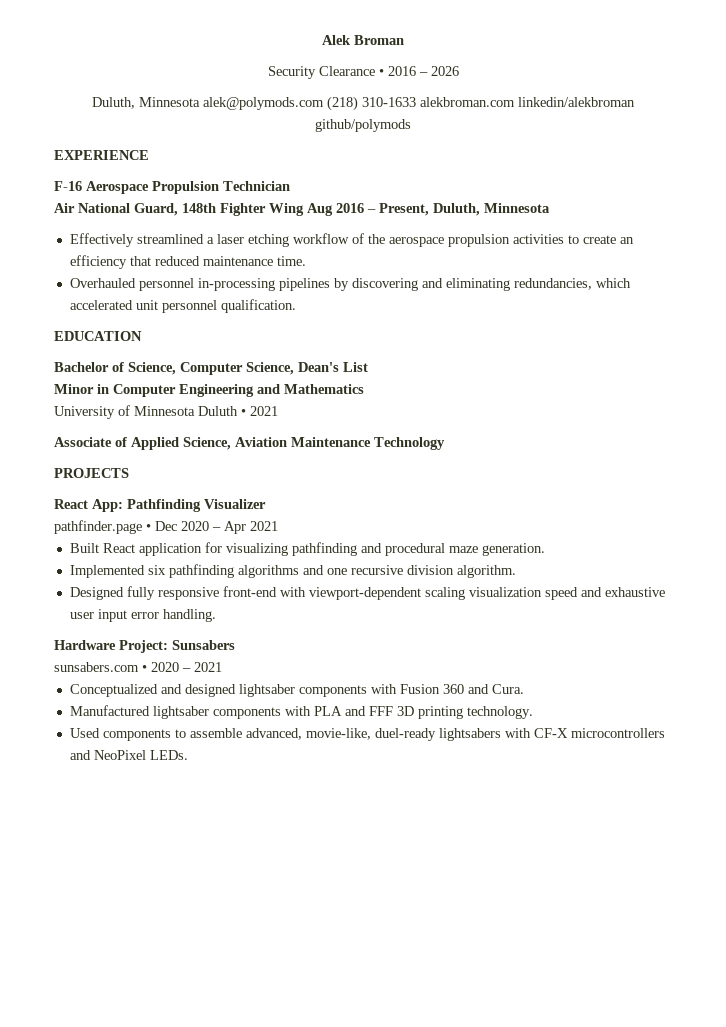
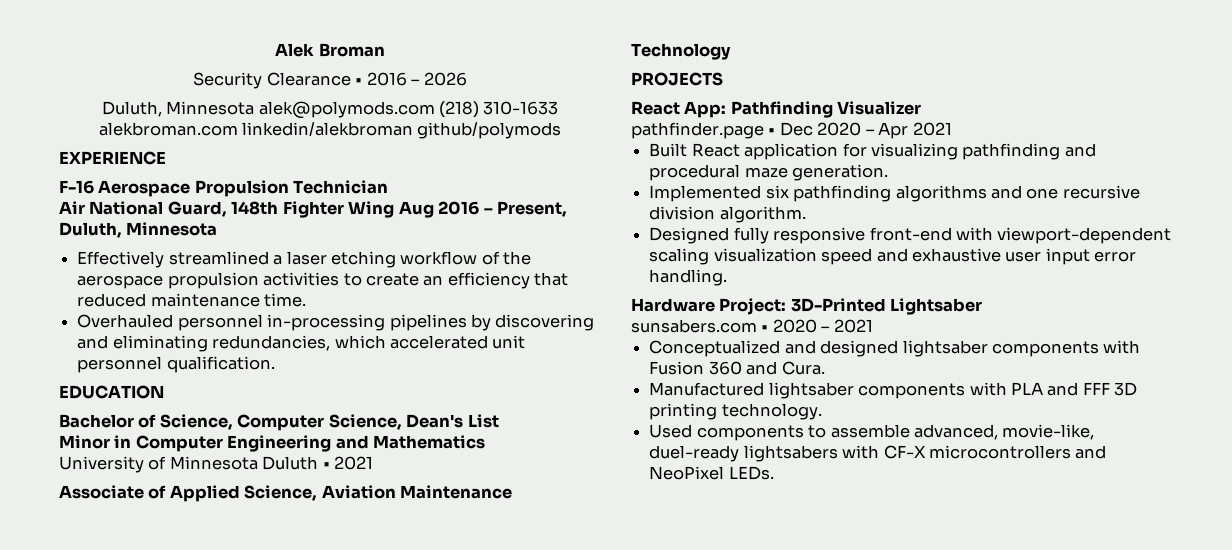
- Hardware Project: Sunsabers
+ Hardware Project: 3D-Printed Lightsaber

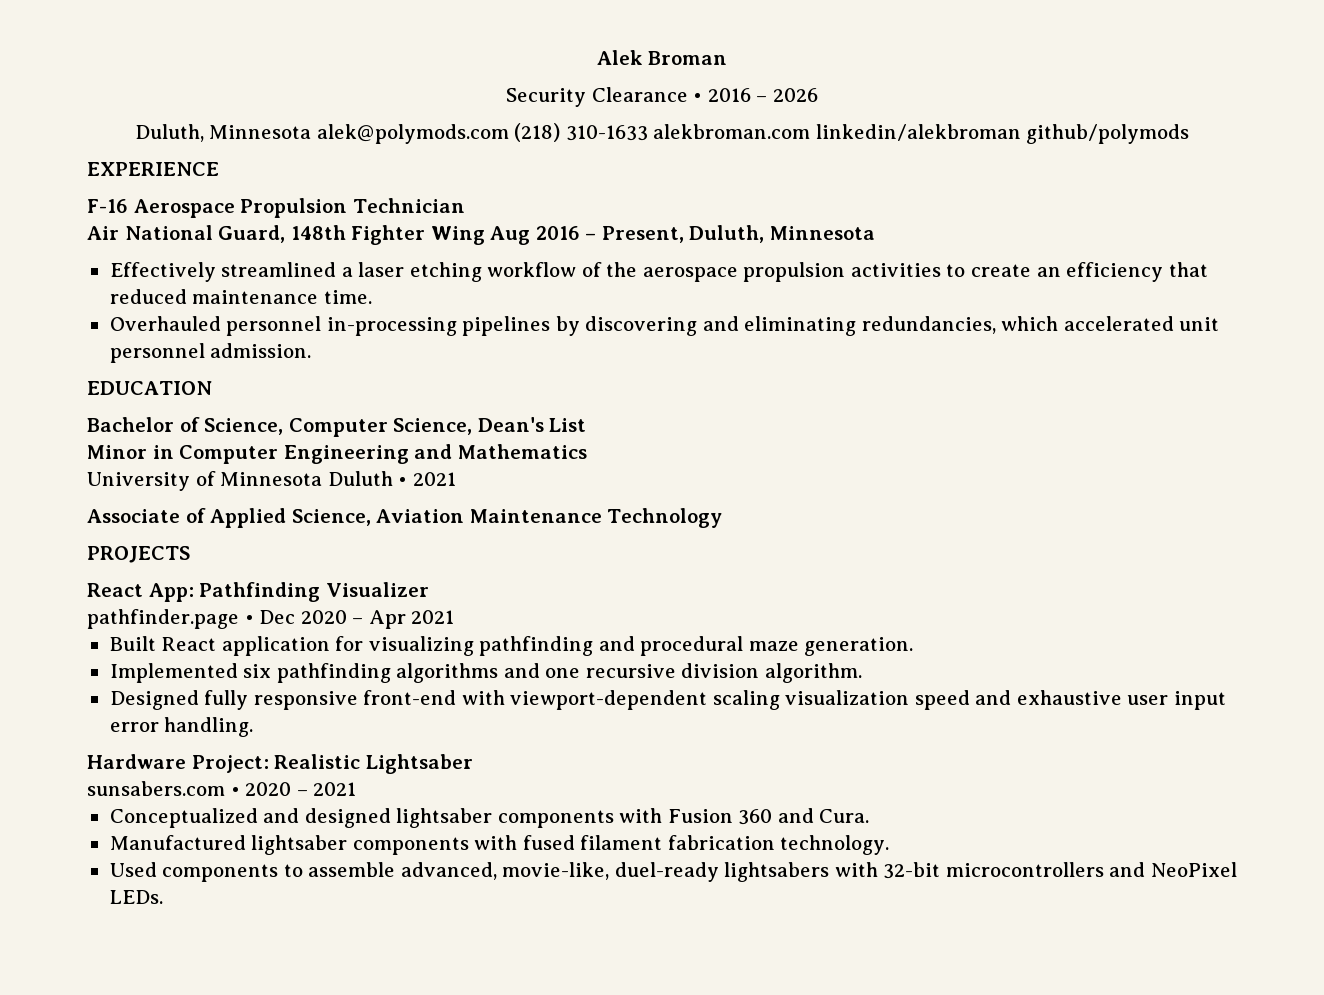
- Overhauled personnel in-processing pipelines by discovering and eliminating redundancies, which accelerated unit personnel qualification.
+ Overhauled personnel in-processing pipelines by discovering and eliminating redundancies, which accelerated unit personnel admission.
- Hardware Project: 3D-Printed Lightsaber
+ Hardware Project: Realistic Lightsaber
- Manufactured lightsaber components with PLA and FFF 3D printing technology.
+ Manufactured lightsaber components with fused filament fabrication technology.
- Used components to assemble advanced, movie-like, duel-ready lightsabers with CF-X microcontrollers and NeoPixel LEDs.
+ Used components to assemble advanced, movie-like, duel-ready lightsabers with 32-bit microcontrollers and NeoPixel LEDs.

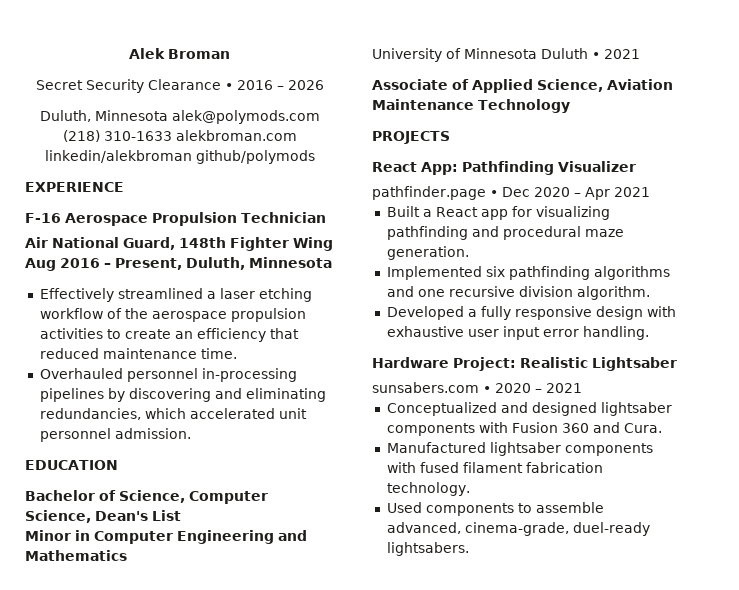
- Security Clearance • 2016 – 2026
+ Secret Security Clearance • 2016 – 2026
- Built React application for visualizing pathfinding and procedural maze generation.
+ Built a React app for visualizing pathfinding and procedural maze generation.
- Designed fully responsive front-end with viewport-dependent scaling visualization speed and exhaustive user input error handling.
+ Developed a fully responsive design with exhaustive user input error handling.
- Used components to assemble advanced, movie-like, duel-ready lightsabers with 32-bit microcontrollers and NeoPixel LEDs.
+ Used components to assemble advanced, cinema-grade, duel-ready lightsabers.

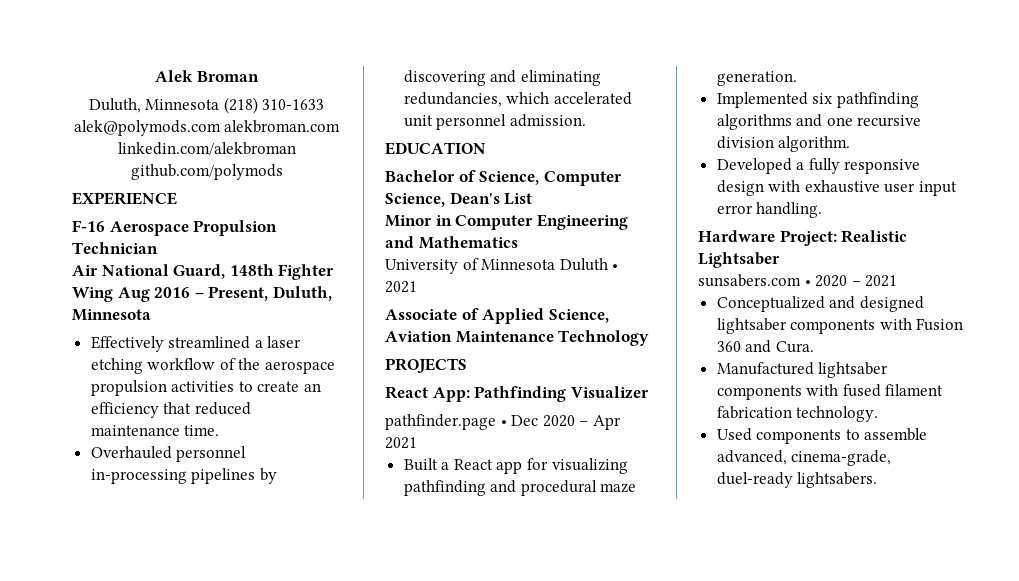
- Secret Security Clearance • 2016 – 2026
- Duluth, Minnesota alek@polymods.com (218) 310-1633 alekbroman.com linkedin/alekbroman github/polymods
+ Duluth, Minnesota (218) 310-1633 alek@polymods.com alekbroman.com linkedin.com/alekbroman github.com/polymods

